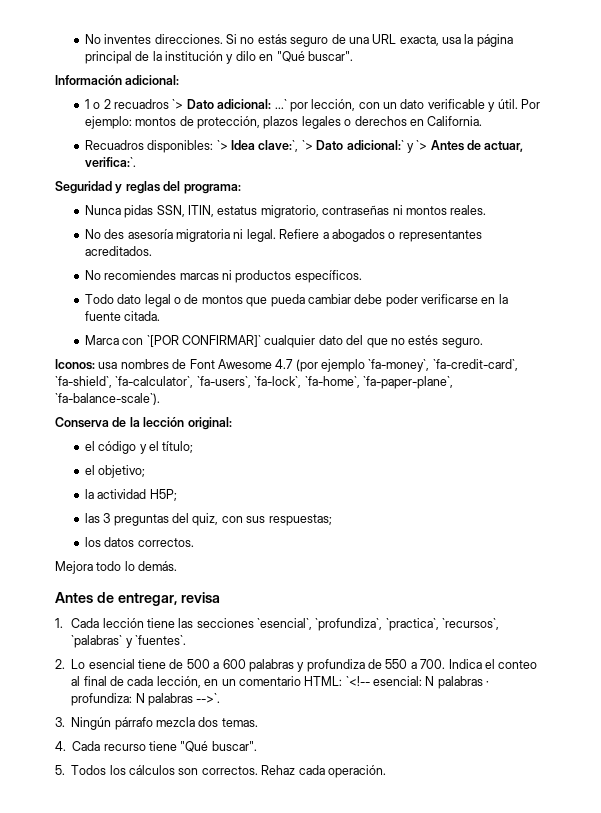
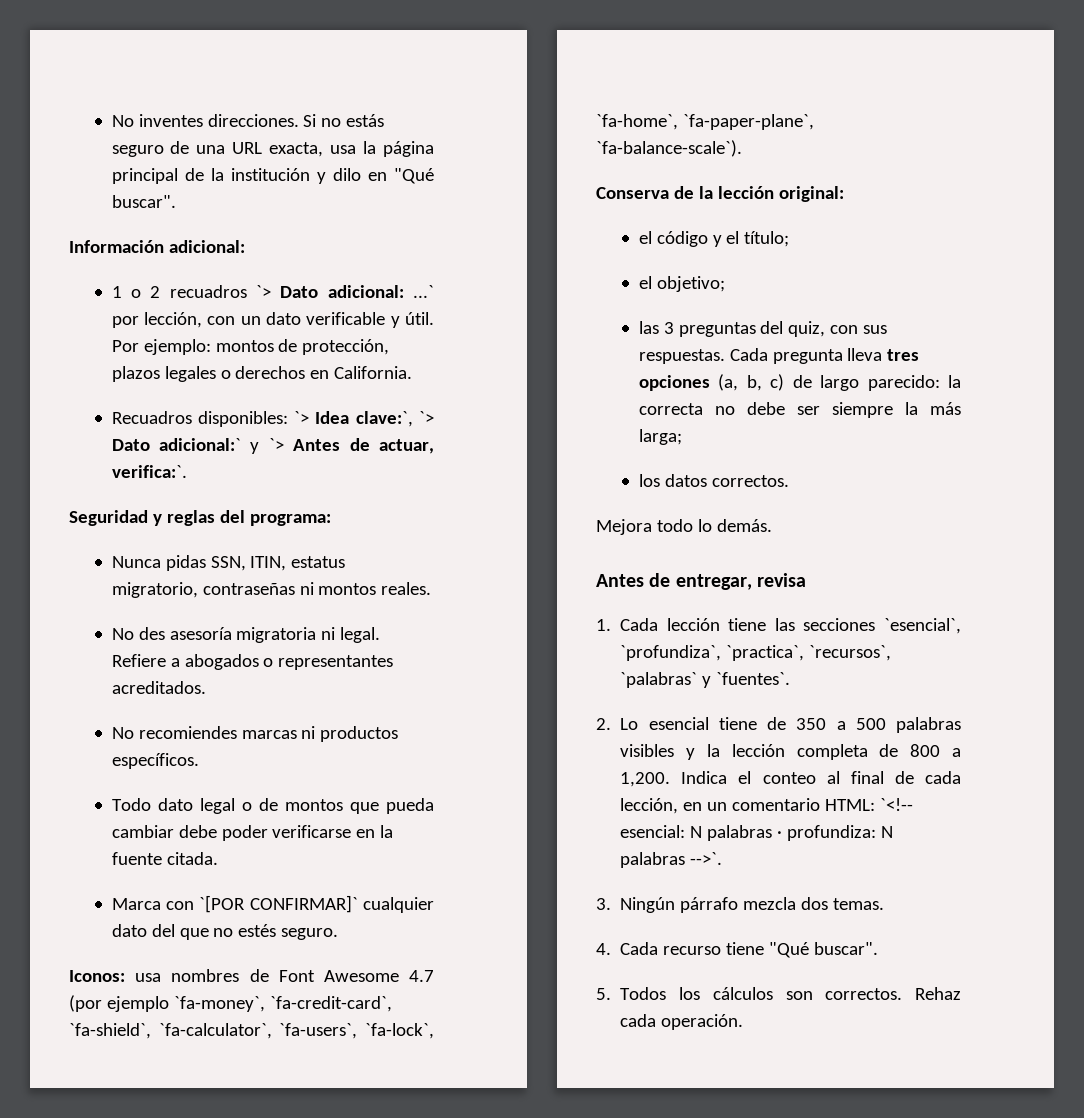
- la actividad H5P;
- las 3 preguntas del quiz, con sus respuestas;
+ las 3 preguntas del quiz, con sus respuestas. Cada pregunta lleva tres opciones (a, b, c) de largo parecido: la correcta no debe ser siempre la más larga;
- 2. Lo esencial tiene de 500 a 600 palabras y profundiza de 550 a 700. Indica el conteo al final de cada lección, en un comentario HTML: `<!-- esencial: N palabras · profundiza: N palabras -->`.
+ 2. Lo esencial tiene de 350 a 500 palabras visibles y la lección completa de 800 a 1,200. Indica el conteo al final de cada lección, en un comentario HTML: `<!-- esencial: N palabras · profundiza: N palabras -->`.

